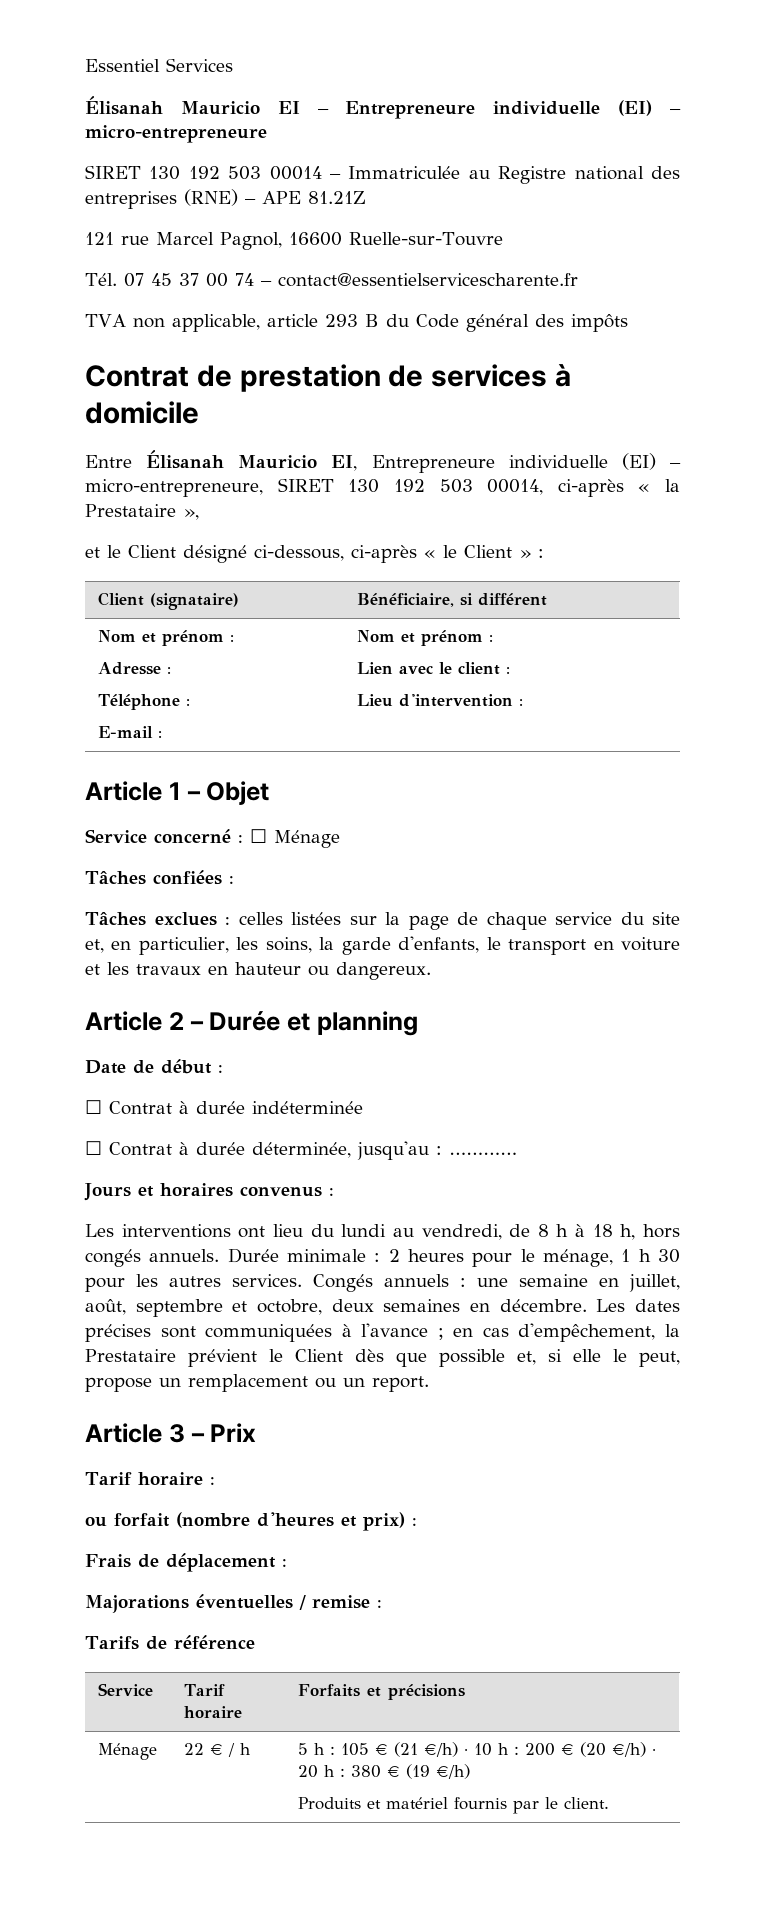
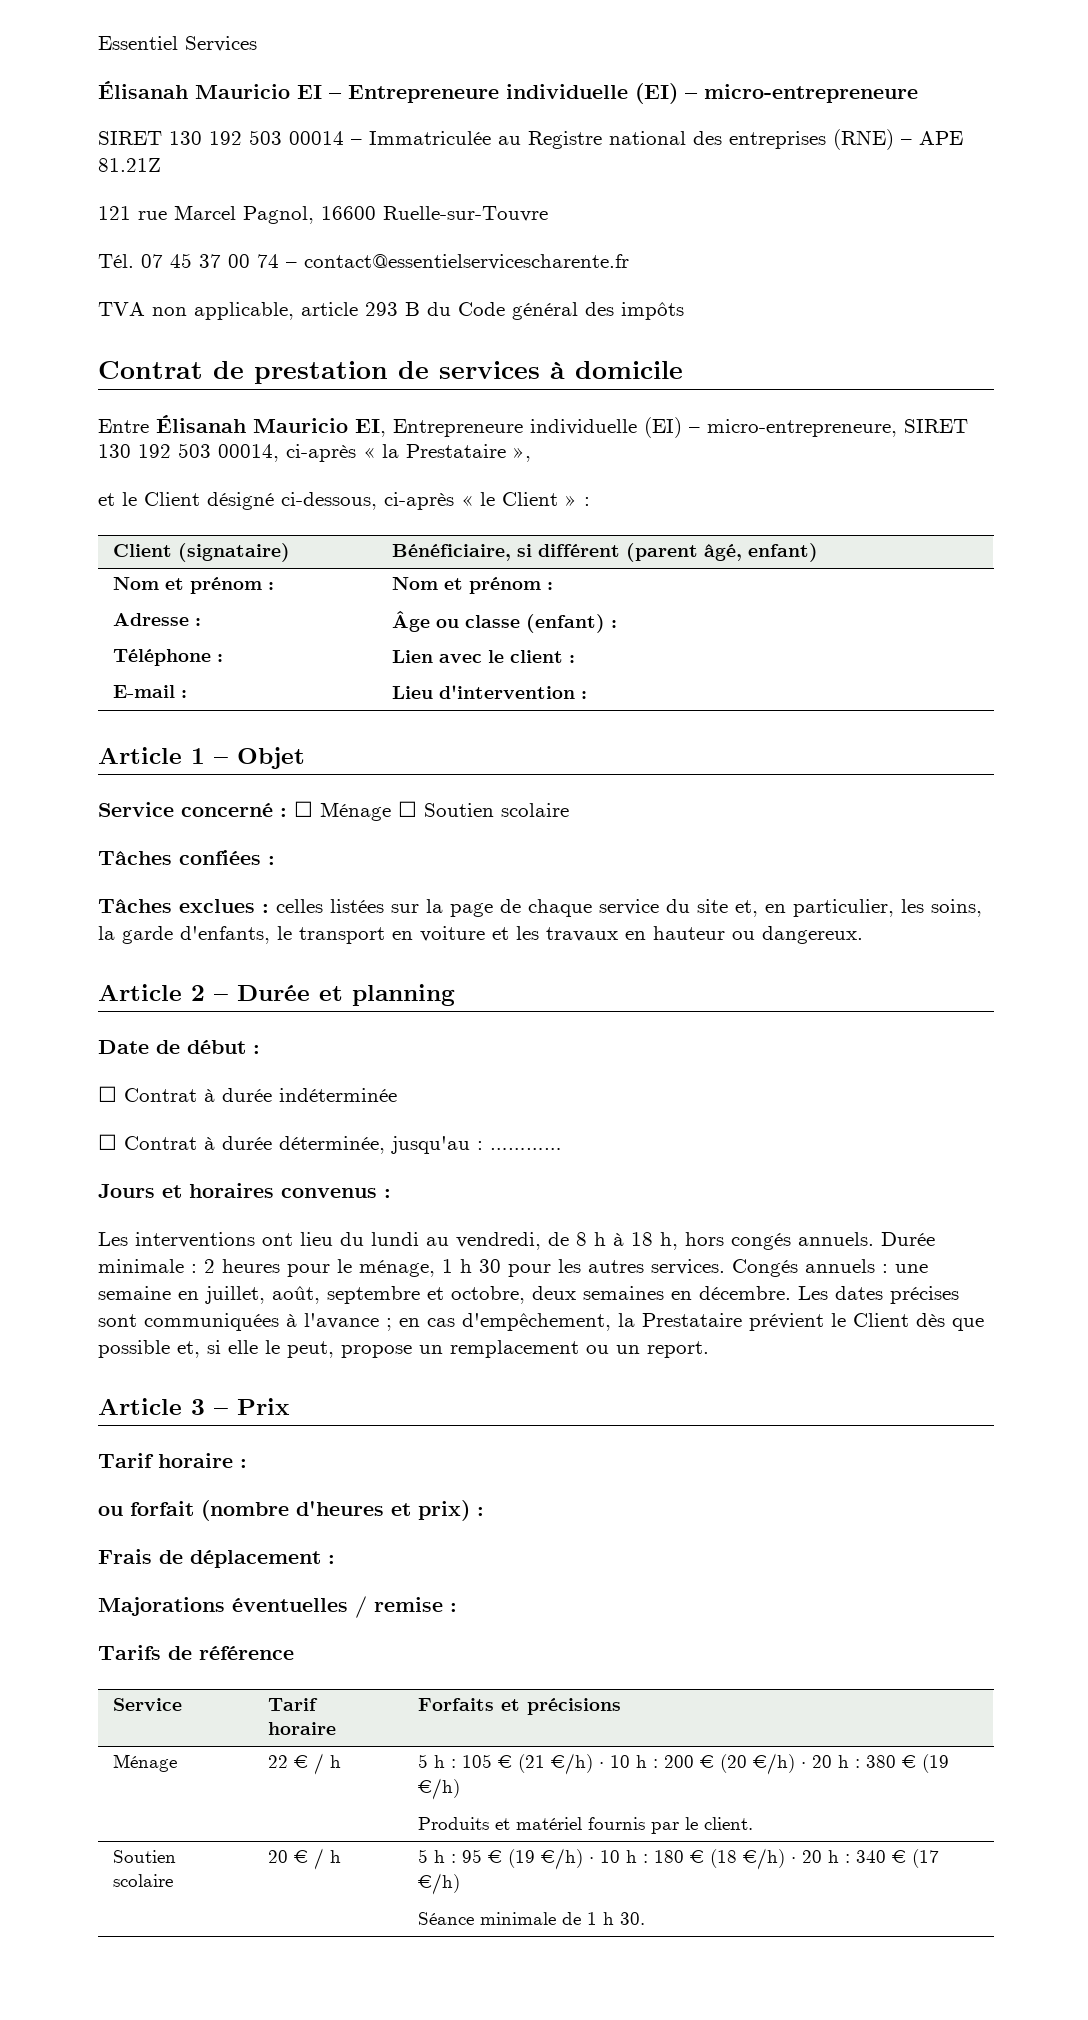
- Client (signataire) | Bénéficiaire, si différent
+ Client (signataire) | Bénéficiaire, si différent (parent âgé, enfant)
  Nom et prénom :
  Adresse :
  Téléphone :
  E-mail : | Nom et prénom :
+ Âge ou classe (enfant) :
- Service concerné : ☐ Ménage
+ Service concerné : ☐ Ménage ☐ Soutien scolaire
+ Soutien scolaire | 20 € / h | 5 h : 95 € (19 €/h) · 10 h : 180 € (18 €/h) · 20 h : 340 € (17 €/h)
+ Séance minimale de 1 h 30.

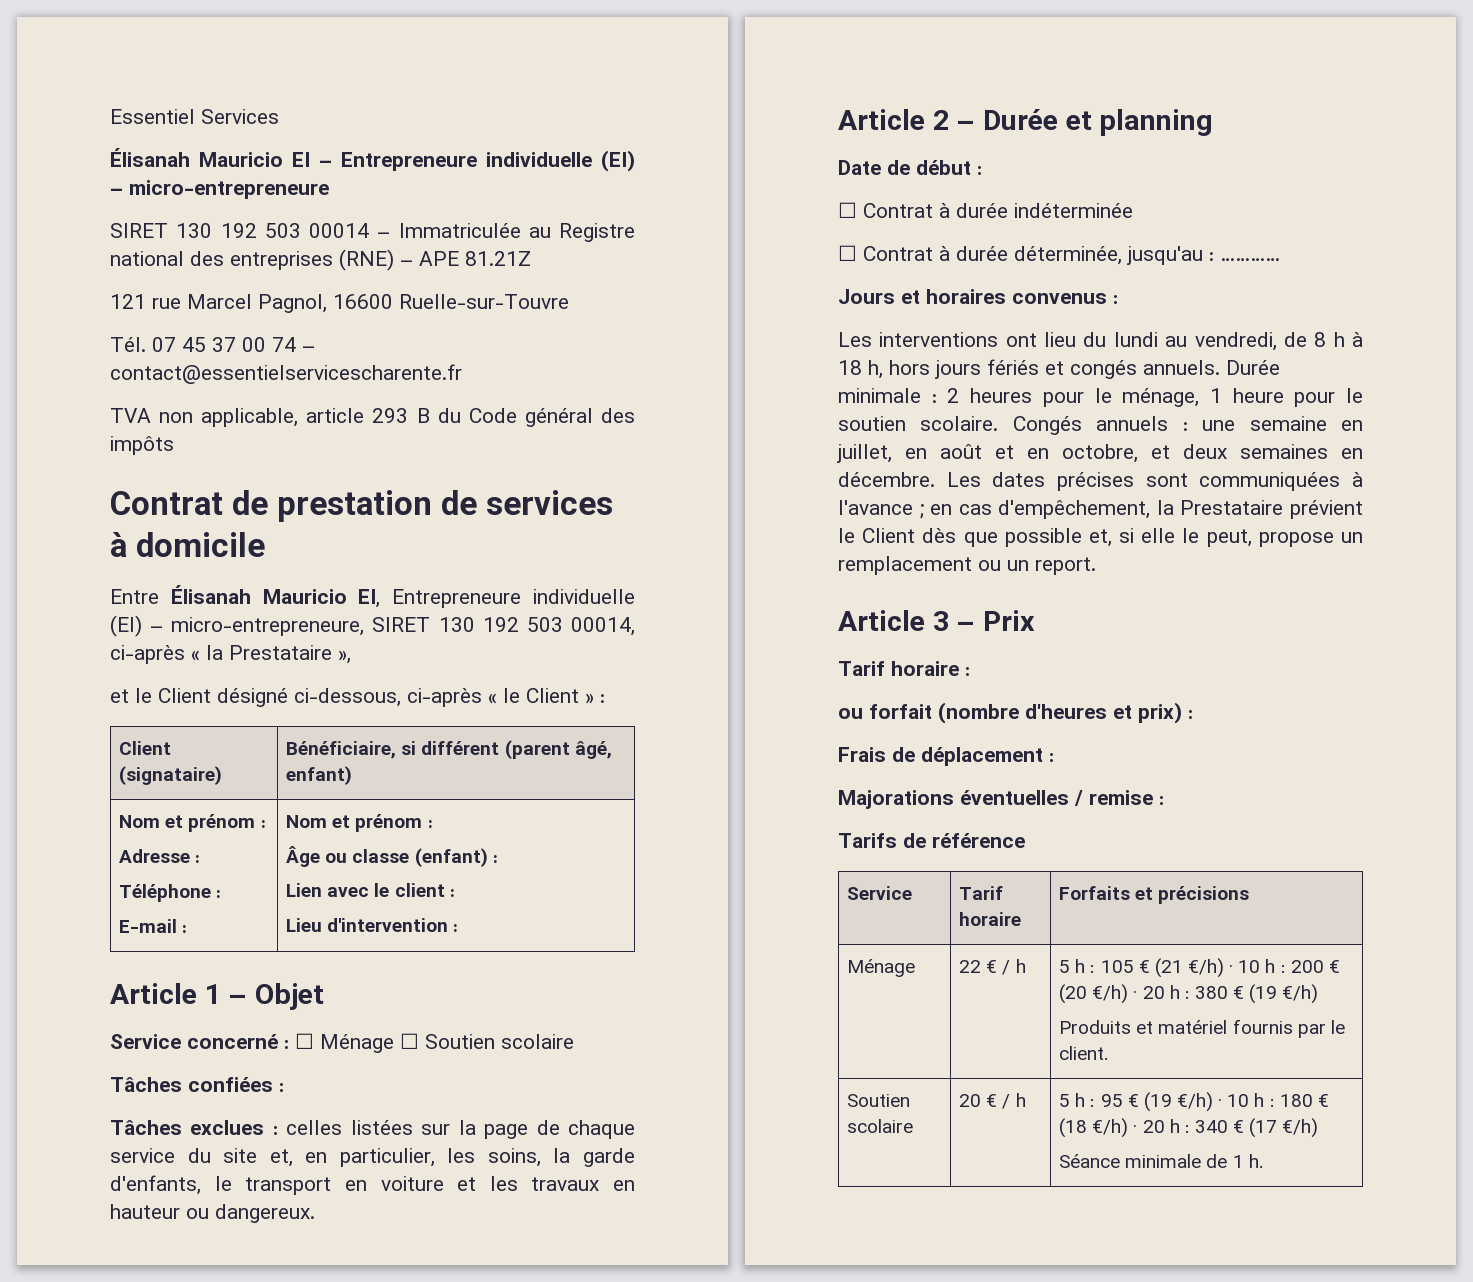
- Les interventions ont lieu du lundi au vendredi, de 8 h à 18 h, hors congés annuels.
+ Les interventions ont lieu du lundi au vendredi, de 8 h à 18 h, hors jours fériés et congés annuels.
- Durée minimale : 2 heures pour le ménage, 1 h 30 pour les autres services.
+ Durée minimale : 2 heures pour le ménage, 1 heure pour le soutien scolaire.
- Congés annuels : une semaine en juillet, août, septembre et octobre, deux semaines en décembre.
+ Congés annuels : une semaine en juillet, en août et en octobre, et deux semaines en décembre.
  Soutien scolaire | 20 € / h | 5 h : 95 € (19 €/h) · 10 h : 180 € (18 €/h) · 20 h : 340 € (17 €/h)
- Séance minimale de 1 h 30.
+ Séance minimale de 1 h.

